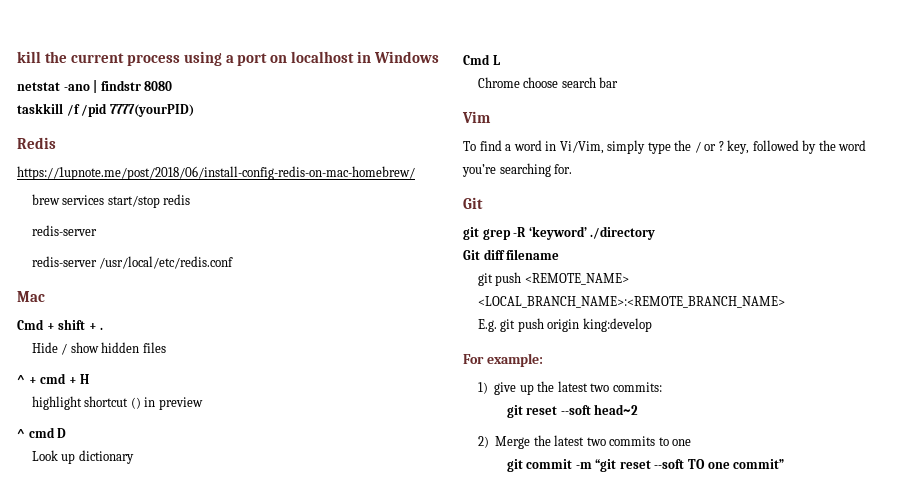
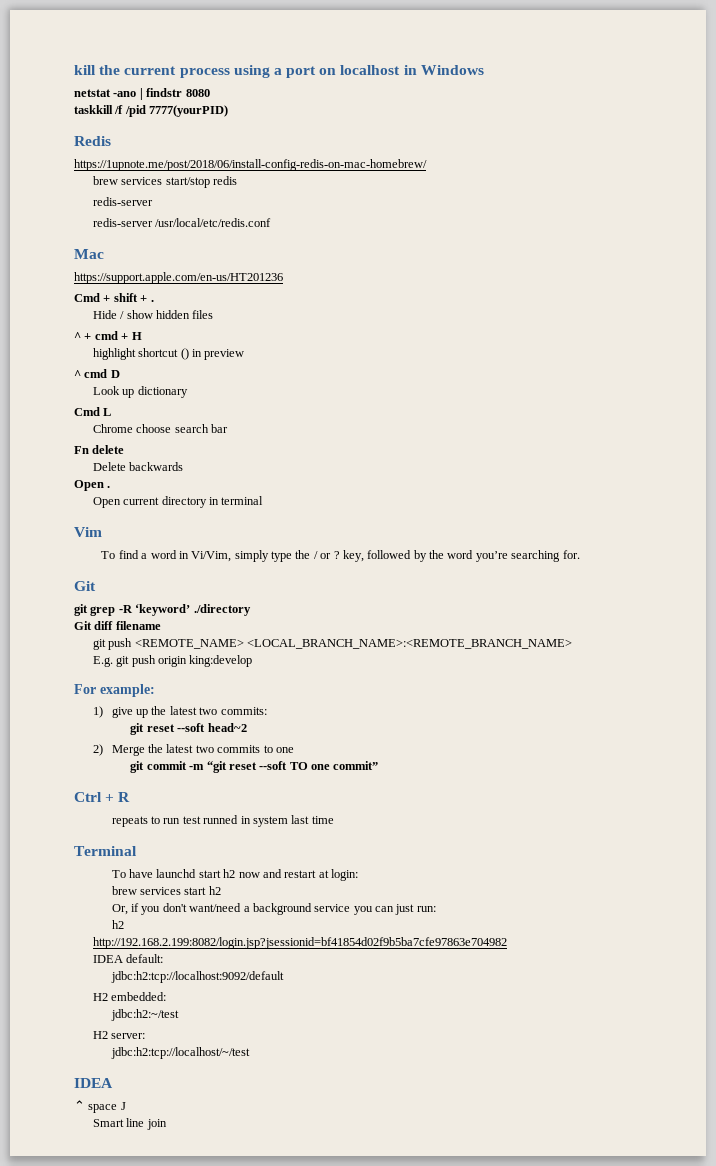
+ https://support.apple.com/en-us/HT201236
+ Fn delete
+ Delete backwards
+ Open .
+ Open current directory in terminal
+ Ctrl + R
+ repeats to run test runned in system last time
+ Terminal
+ To have launchd start h2 now and restart at login:
+ brew services start h2
+ Or, if you don't want/need a background service you can just run:
+ h2
+ http://192.168.2.199:8082/login.jsp?jsessionid=bf41854d02f9b5ba7cfe97863e704982
+ IDEA default:
+ jdbc:h2:tcp://localhost:9092/default
+ H2 embedded:
+ jdbc:h2:~/test
+ H2 server:
+ jdbc:h2:tcp://localhost/~/test
+ IDEA
+ ⌃ space J
+ Smart line join

